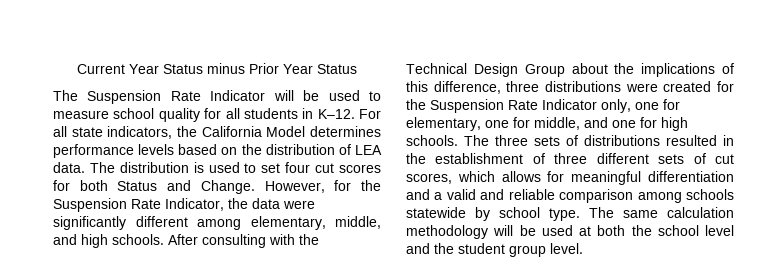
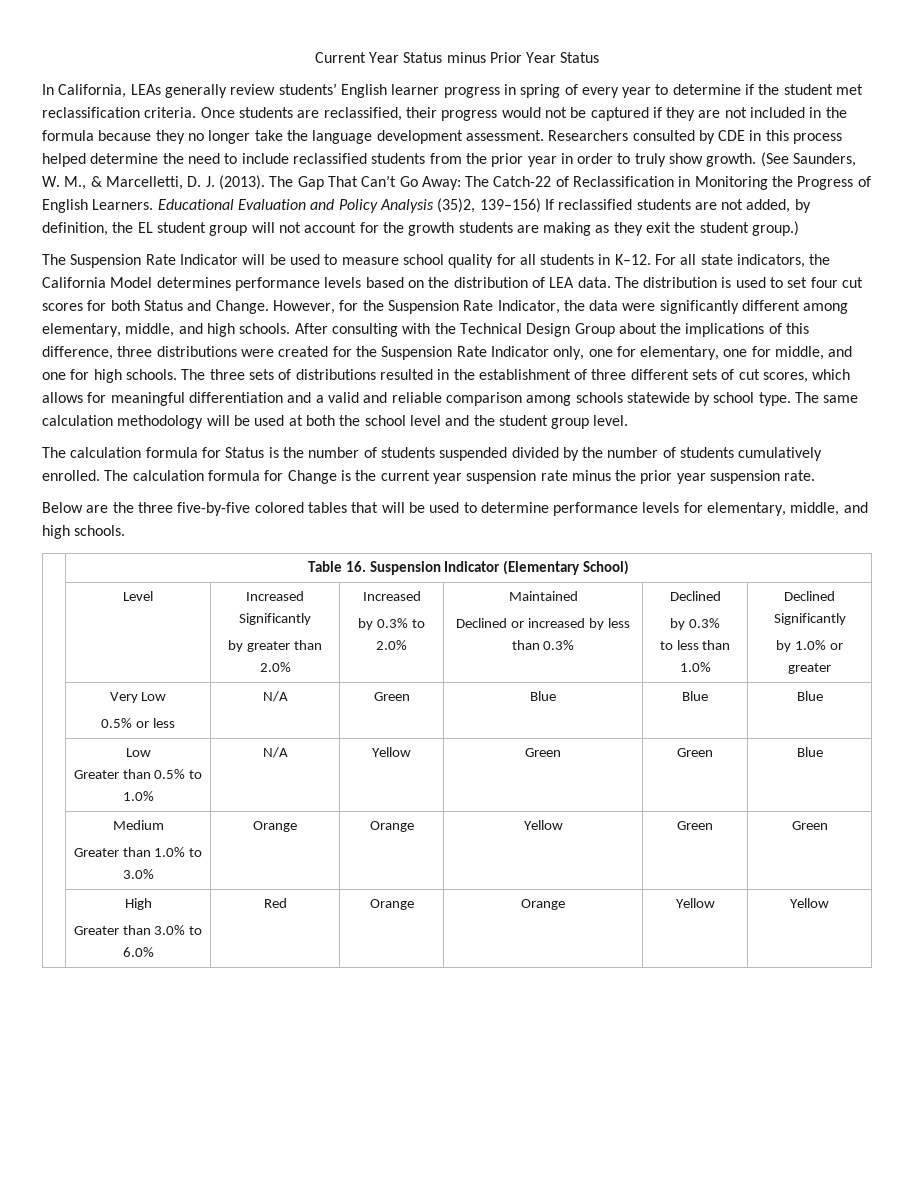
+ In California, LEAs generally review students’ English learner progress in spring of every year to determine if the student met reclassification criteria. Once students are reclassified, their progress would not be captured if they are not included in the formula because they no longer take the language development assessment. Researchers consulted by CDE in this process helped determine the need to include reclassified students from the prior year in order to truly show growth. (See Saunders, W. M., & Marcelletti, D. J. (2013). The Gap That Can’t Go Away: The Catch-22 of Reclassification in Monitoring the Progress of English Learners. Educational Evaluation and Policy Analysis (35)2, 139–156) If reclassified students are not added, by definition, the EL student group will not account for the growth students are making as they exit the student group.)
+ The calculation formula for Status is the number of students suspended divided by the number of students cumulatively enrolled. The calculation formula for Change is the current year suspension rate minus the prior year suspension rate.
+ Below are the three five-by-five colored tables that will be used to determine performance levels for elementary, middle, and high schools.
+ | Table 16. Suspension Indicator (Elementary School)
+ | Level | Increased Significantly
+ by greater than 2.0% | Increased
+ by 0.3% to 2.0% | Maintained
+ Declined or increased by less than 0.3% | Declined
+ by 0.3%
+ to less than 1.0% | Declined Significantly
+ by 1.0% or greater
+ | Very Low
+ 0.5% or less | N/A | Green | Blue | Blue | Blue
+ | Low
+ Greater than 0.5% to 1.0% | N/A | Yellow | Green | Green | Blue
+ | Medium
+ Greater than 1.0% to 3.0% | Orange | Orange | Yellow | Green | Green
+ | High
+ Greater than 3.0% to 6.0% | Red | Orange | Orange | Yellow | Yellow

